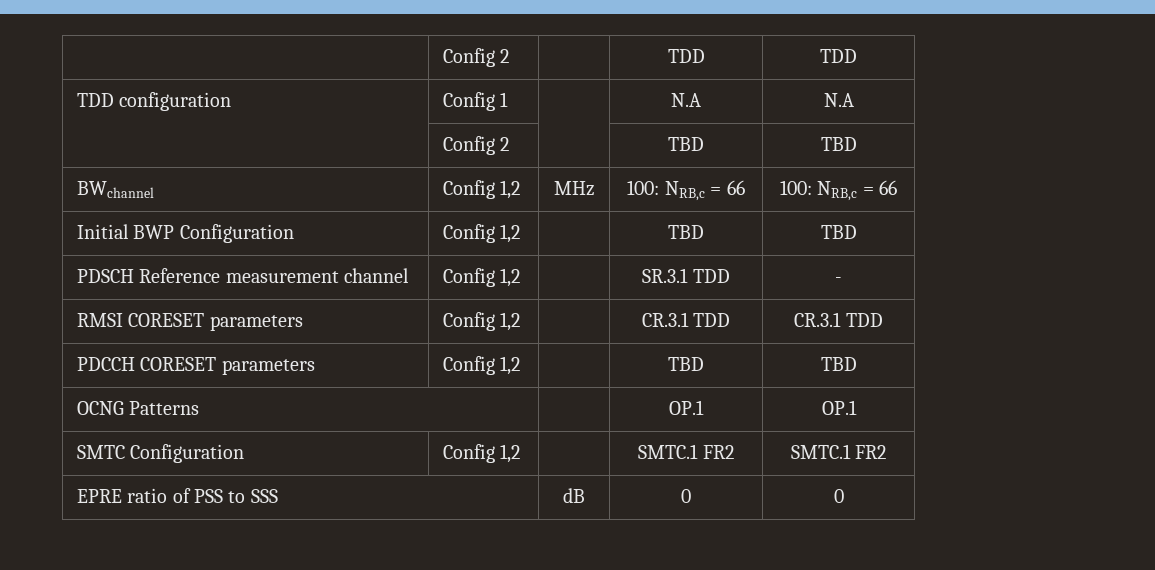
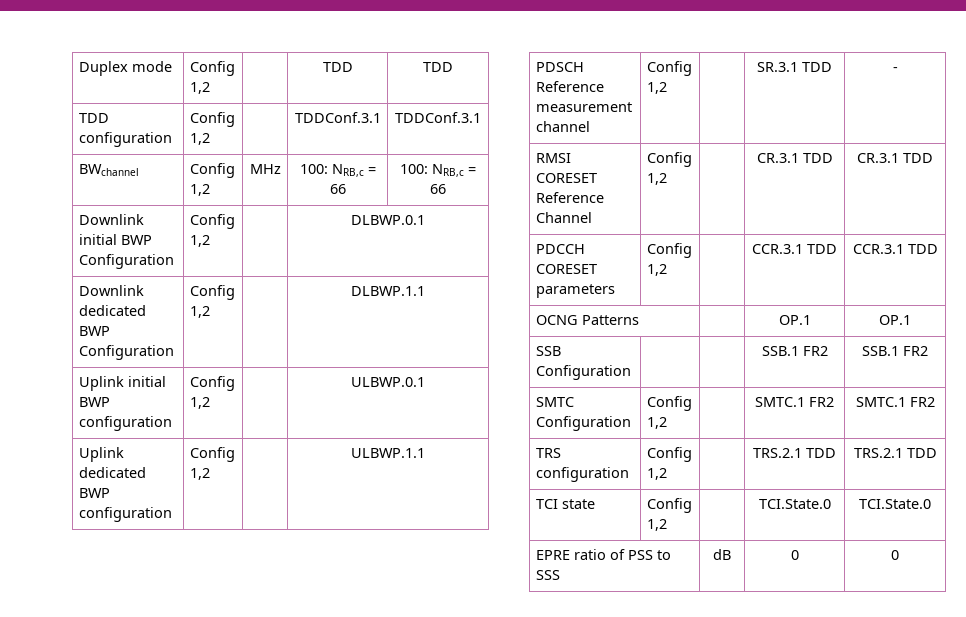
- | Config 2 | | TDD | TDD
+ Duplex mode | Config 1,2 | | TDD | TDD
- TDD configuration | Config 1 | | N.A | N.A
- | Config 2 | | TBD | TBD
+ TDD configuration | Config 1,2 | | TDDConf.3.1 | TDDConf.3.1
- Initial BWP Configuration | Config 1,2 | | TBD | TBD
+ Downlink initial BWP Configuration | Config 1,2 | | DLBWP.0.1
+ Downlink dedicated BWP Configuration | Config 1,2 | | DLBWP.1.1
+ Uplink initial BWP configuration | Config 1,2 | | ULBWP.0.1
+ Uplink dedicated BWP configuration | Config 1,2 | | ULBWP.1.1
- RMSI CORESET parameters | Config 1,2 | | CR.3.1 TDD | CR.3.1 TDD
+ RMSI CORESET Reference Channel | Config 1,2 | | CR.3.1 TDD | CR.3.1 TDD
- PDCCH CORESET parameters | Config 1,2 | | TBD | TBD
+ PDCCH CORESET parameters | Config 1,2 | | CCR.3.1 TDD | CCR.3.1 TDD
+ SSB Configuration | | | SSB.1 FR2 | SSB.1 FR2
+ TRS configuration | Config 1,2 | | TRS.2.1 TDD | TRS.2.1 TDD
+ TCI state | Config 1,2 | | TCI.State.0 | TCI.State.0

